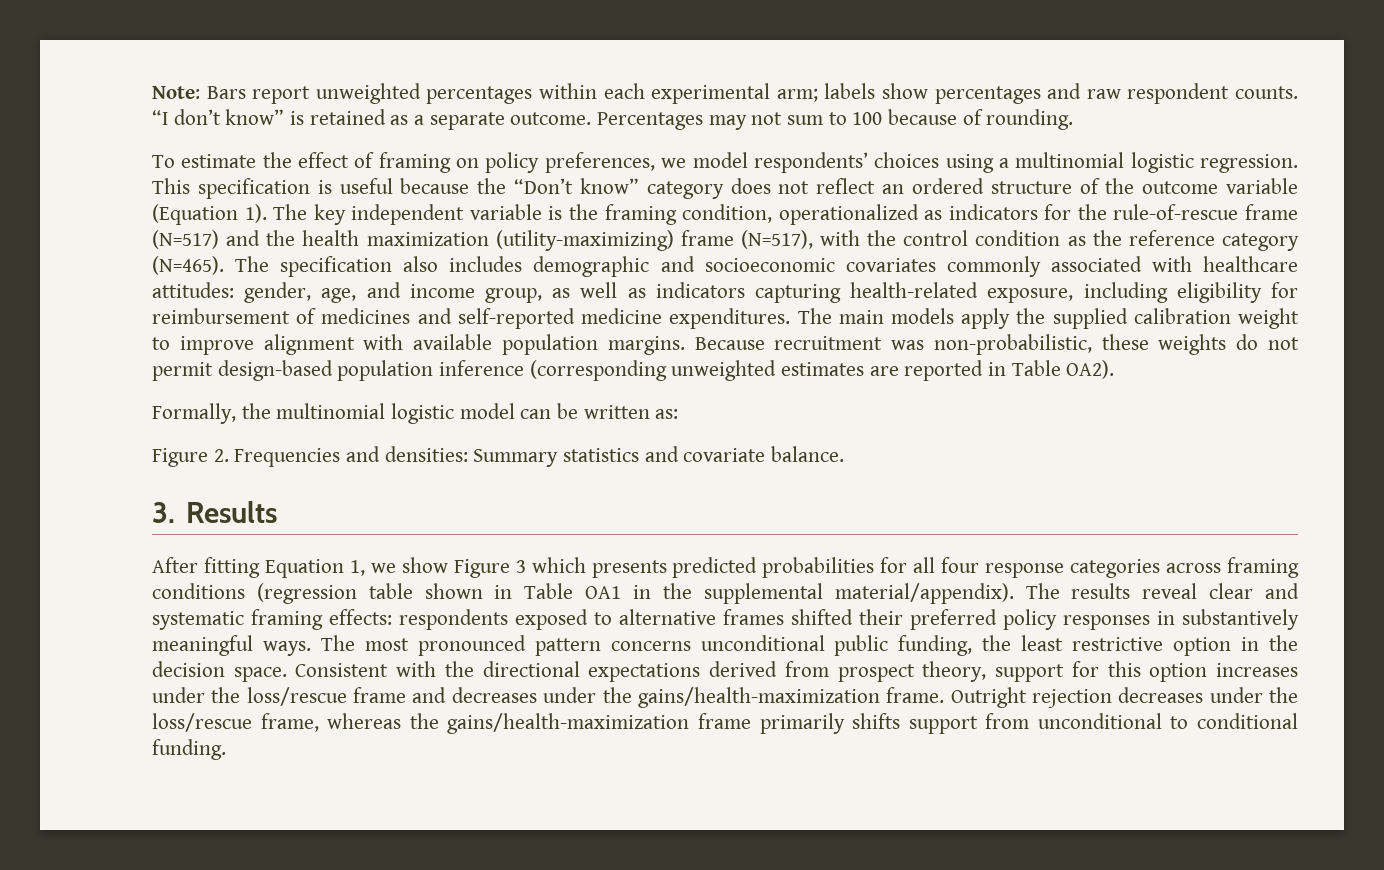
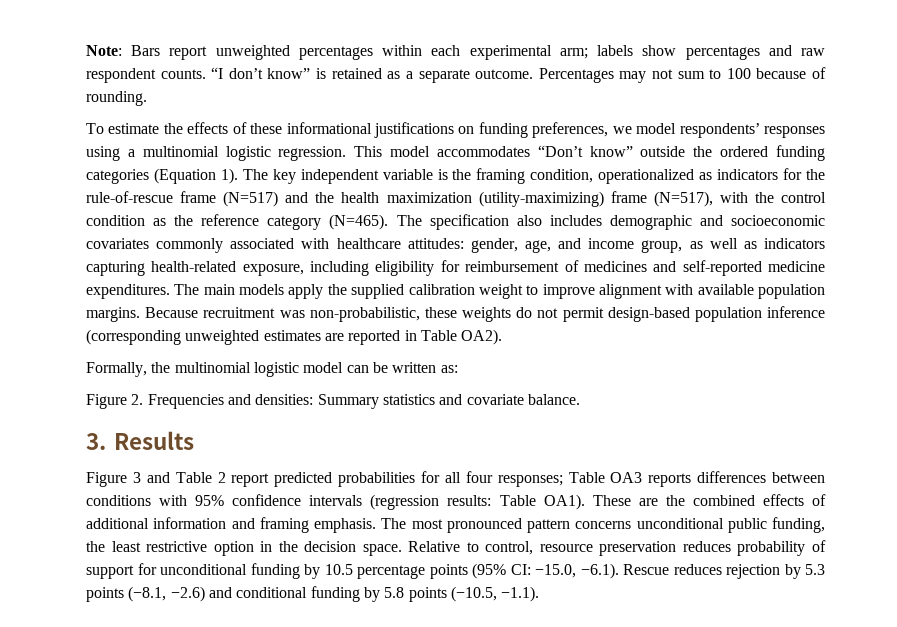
- To estimate the effect of framing on policy preferences, we model respondents’ choices using a multinomial logistic regression.
+ To estimate the effects of these informational justifications on funding preferences, we model respondents’ responses using a multinomial logistic regression.
- This specification is useful because the “Don’t know” category does not reflect an ordered structure of the outcome variable (Equation 1).
+ This model accommodates “Don’t know” outside the ordered funding categories (Equation 1).
- After fitting Equation 1, we show Figure 3 which presents predicted probabilities for all four response categories across framing conditions (regression table shown in Table OA1 in the supplemental material/appendix). The results reveal clear and systematic framing effects: respondents exposed to alternative frames shifted their preferred policy responses in substantively meaningful ways.
+ Figure 3 and Table 2 report predicted probabilities for all four responses; Table OA3 reports differences between conditions with 95% confidence intervals (regression results: Table OA1). These are the combined effects of additional information and framing emphasis.
- Consistent with the directional expectations derived from prospect theory, support for this option increases under the loss/rescue frame and decreases under the gains/health-maximization frame. Outright rejection decreases under the loss/rescue frame, whereas the gains/health-maximization frame primarily shifts support from unconditional to conditional funding.
+ Relative to control, resource preservation reduces probability of support for unconditional funding by 10.5 percentage points (95% CI: −15.0, −6.1). Rescue reduces rejection by 5.3 points (−8.1, −2.6) and conditional funding by 5.8 points (−10.5, −1.1).

